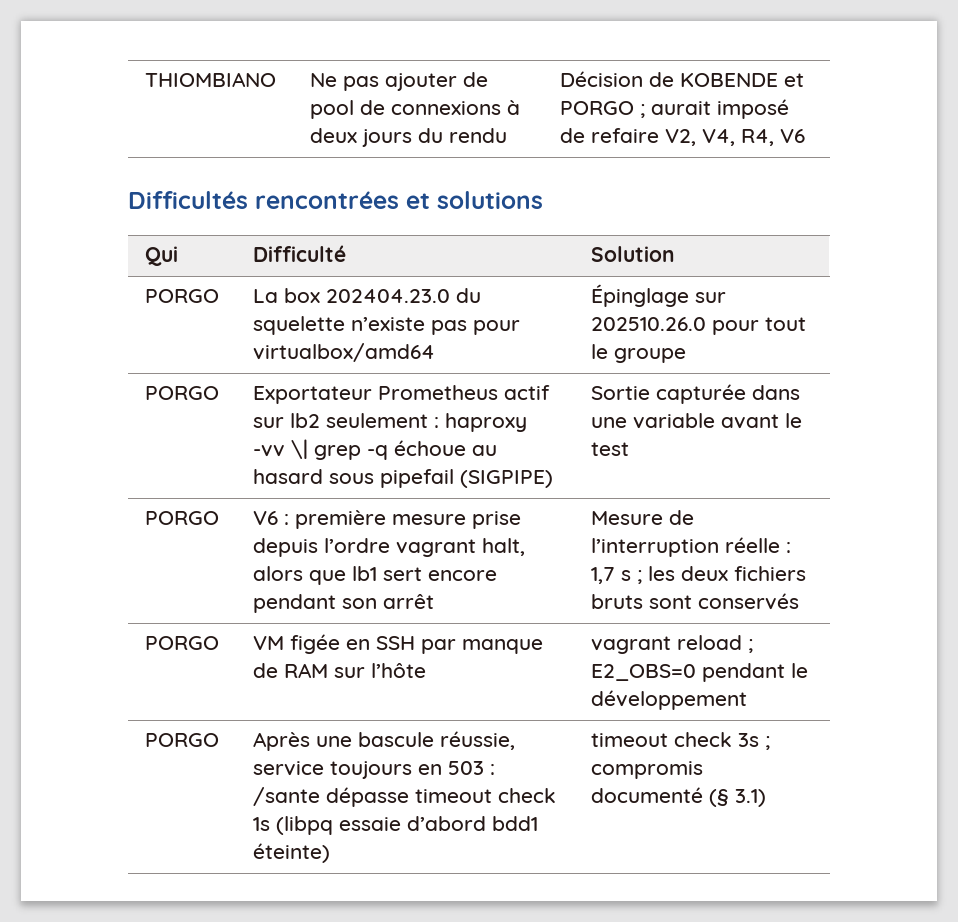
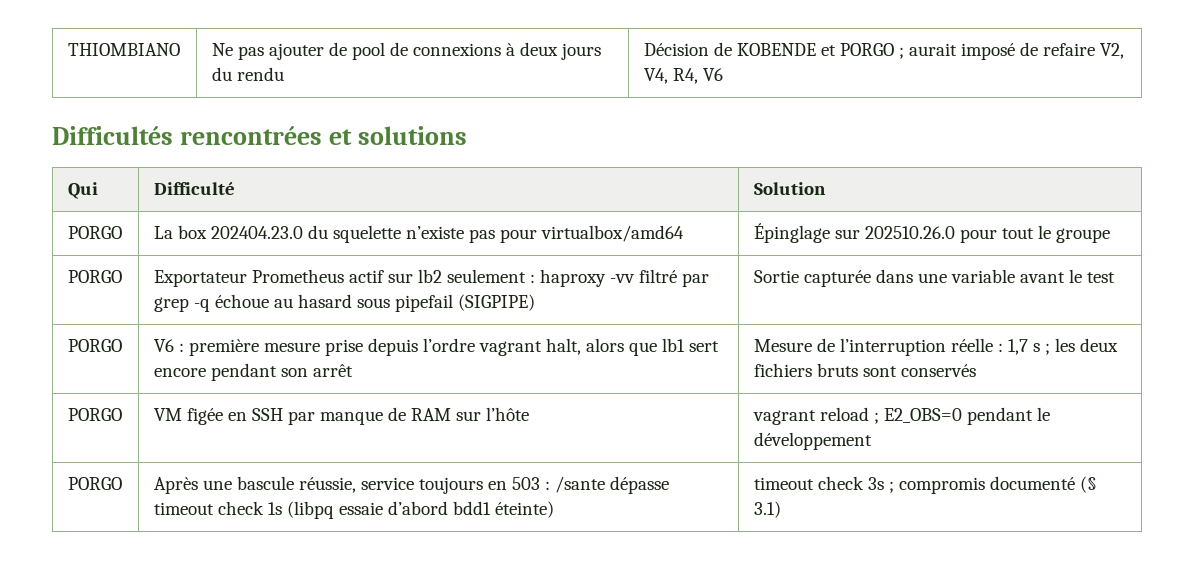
- PORGO | Exportateur Prometheus actif sur lb2 seulement : haproxy -vv \| grep -q échoue au hasard sous pipefail (SIGPIPE) | Sortie capturée dans une variable avant le test
+ PORGO | Exportateur Prometheus actif sur lb2 seulement : haproxy -vv filtré par grep -q échoue au hasard sous pipefail (SIGPIPE) | Sortie capturée dans une variable avant le test

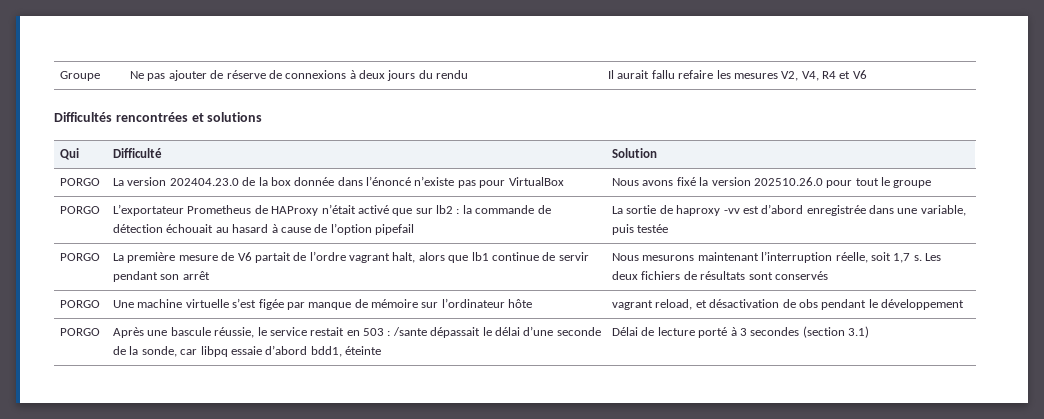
- THIOMBIANO | Ne pas ajouter de pool de connexions à deux jours du rendu | Décision de KOBENDE et PORGO ; aurait imposé de refaire V2, V4, R4, V6
+ Groupe | Ne pas ajouter de réserve de connexions à deux jours du rendu | Il aurait fallu refaire les mesures V2, V4, R4 et V6
- PORGO | La box 202404.23.0 du squelette n’existe pas pour virtualbox/amd64 | Épinglage sur 202510.26.0 pour tout le groupe
+ PORGO | La version 202404.23.0 de la box donnée dans l’énoncé n’existe pas pour VirtualBox | Nous avons fixé la version 202510.26.0 pour tout le groupe
- PORGO | Exportateur Prometheus actif sur lb2 seulement : haproxy -vv filtré par grep -q échoue au hasard sous pipefail (SIGPIPE) | Sortie capturée dans une variable avant le test
- PORGO | V6 : première mesure prise depuis l’ordre vagrant halt, alors que lb1 sert encore pendant son arrêt | Mesure de l’interruption réelle : 1,7 s ; les deux fichiers bruts sont conservés
- PORGO | VM figée en SSH par manque de RAM sur l’hôte | vagrant reload ; E2_OBS=0 pendant le développement
+ PORGO | L’exportateur Prometheus de HAProxy n’était activé que sur lb2 : la commande de détection échouait au hasard à cause de l’option pipefail | La sortie de haproxy -vv est d’abord enregistrée dans une variable, puis testée
+ PORGO | La première mesure de V6 partait de l’ordre vagrant halt, alors que lb1 continue de servir pendant son arrêt | Nous mesurons maintenant l’interruption réelle, soit 1,7 s. Les deux fichiers de résultats sont conservés
+ PORGO | Une machine virtuelle s’est figée par manque de mémoire sur l’ordinateur hôte | vagrant reload, et désactivation de obs pendant le développement
- PORGO | Après une bascule réussie, service toujours en 503 : /sante dépasse timeout check 1s (libpq essaie d’abord bdd1 éteinte) | timeout check 3s ; compromis documenté (§ 3.1)
+ PORGO | Après une bascule réussie, le service restait en 503 : /sante dépassait le délai d’une seconde de la sonde, car libpq essaie d’abord bdd1, éteinte | Délai de lecture porté à 3 secondes (section 3.1)

